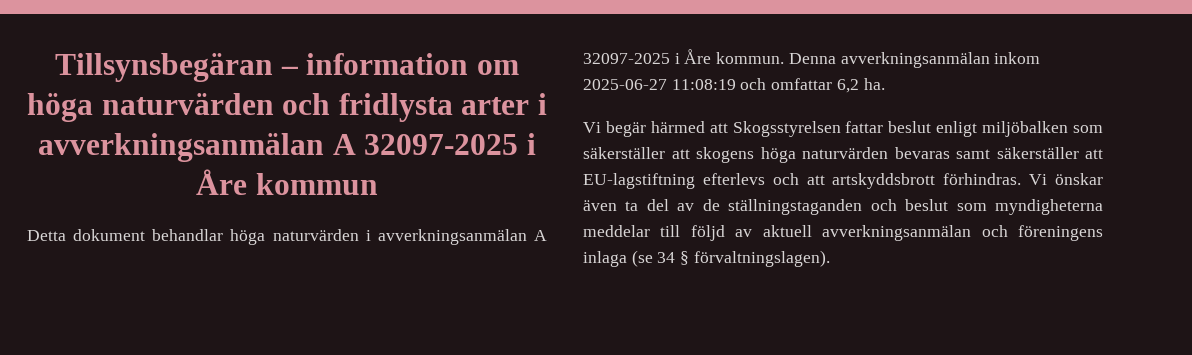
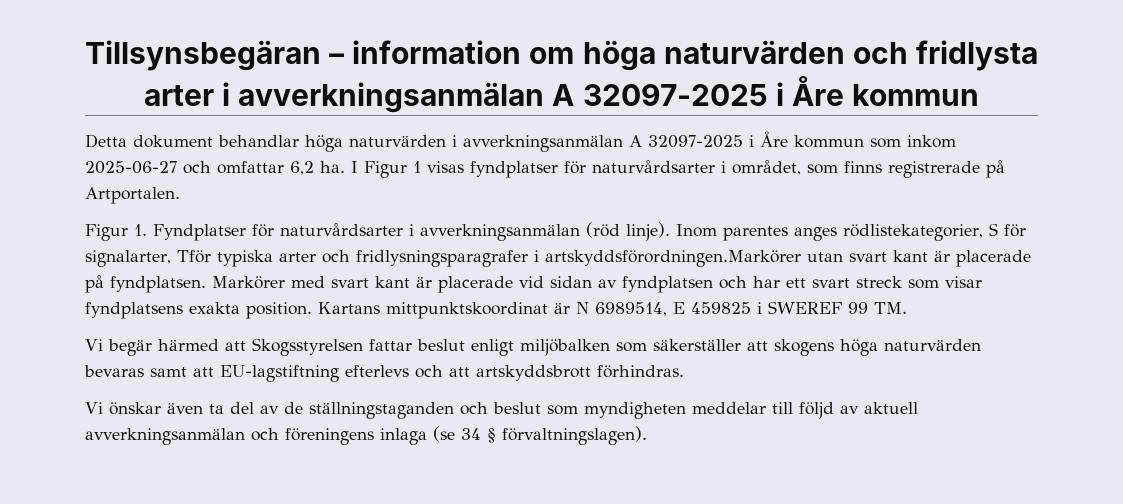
- Detta dokument behandlar höga naturvärden i avverkningsanmälan A 32097-2025 i Åre kommun. Denna avverkningsanmälan inkom 2025-06-27 11:08:19 och omfattar 6,2 ha.
+ Detta dokument behandlar höga naturvärden i avverkningsanmälan A 32097-2025 i Åre kommun som inkom 2025-06-27 och omfattar 6,2 ha. I Figur 1 visas fyndplatser för naturvårdsarter i området, som finns registrerade på Artportalen.
+ Figur 1. Fyndplatser för naturvårdsarter i avverkningsanmälan (röd linje). Inom parentes anges rödlistekategorier, S för signalarter, Tför typiska arter och fridlysningsparagrafer i artskyddsförordningen.Markörer utan svart kant är placerade på fyndplatsen. Markörer med svart kant är placerade vid sidan av fyndplatsen och har ett svart streck som visar fyndplatsens exakta position. Kartans mittpunktskoordinat är N 6989514, E 459825 i SWEREF 99 TM.
- Vi begär härmed att Skogsstyrelsen fattar beslut enligt miljöbalken som säkerställer att skogens höga naturvärden bevaras samt säkerställer att EU-lagstiftning efterlevs och att artskyddsbrott förhindras. Vi önskar även ta del av de ställningstaganden och beslut som myndigheterna meddelar till följd av aktuell avverkningsanmälan och föreningens inlaga (se 34 § förvaltningslagen).
+ Vi begär härmed att Skogsstyrelsen fattar beslut enligt miljöbalken som säkerställer att skogens höga naturvärden bevaras samt att EU-lagstiftning efterlevs och att artskyddsbrott förhindras.
+ Vi önskar även ta del av de ställningstaganden och beslut som myndigheten meddelar till följd av aktuell avverkningsanmälan och föreningens inlaga (se 34 § förvaltningslagen).

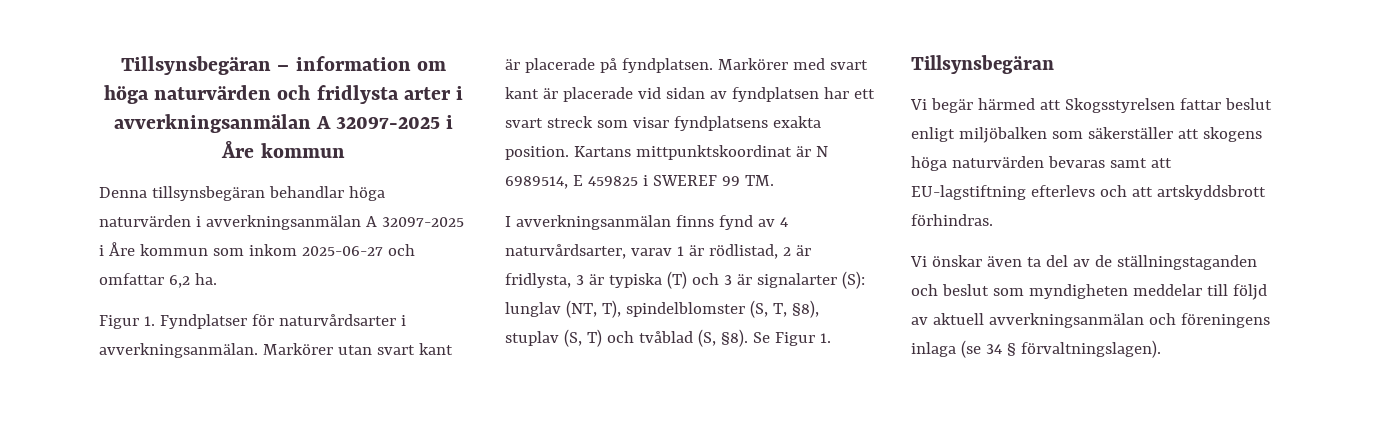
- Detta dokument behandlar höga naturvärden i avverkningsanmälan A 32097-2025 i Åre kommun som inkom 2025-06-27 och omfattar 6,2 ha. I Figur 1 visas fyndplatser för naturvårdsarter i området, som finns registrerade på Artportalen.
+ Denna tillsynsbegäran behandlar höga naturvärden i avverkningsanmälan A 32097-2025 i Åre kommun som inkom 2025-06-27 och omfattar 6,2 ha.
- Figur 1. Fyndplatser för naturvårdsarter i avverkningsanmälan (röd linje). Inom parentes anges rödlistekategorier, S för signalarter, Tför typiska arter och fridlysningsparagrafer i artskyddsförordningen.Markörer utan svart kant är placerade på fyndplatsen.
+ Figur 1. Fyndplatser för naturvårdsarter i avverkningsanmälan. Markörer utan svart kant är placerade på fyndplatsen.
- Markörer med svart kant är placerade vid sidan av fyndplatsen och har ett svart streck som visar fyndplatsens exakta position.
+ Markörer med svart kant är placerade vid sidan av fyndplatsen har ett svart streck som visar fyndplatsens exakta position.
+ I avverkningsanmälan finns fynd av 4 naturvårdsarter, varav 1 är rödlistad, 2 är fridlysta, 3 är typiska (T) och 3 är signalarter (S): lunglav (NT, T), spindelblomster (S, T, §8), stuplav (S, T) och tvåblad (S, §8). Se Figur 1.
+ Tillsynsbegäran

